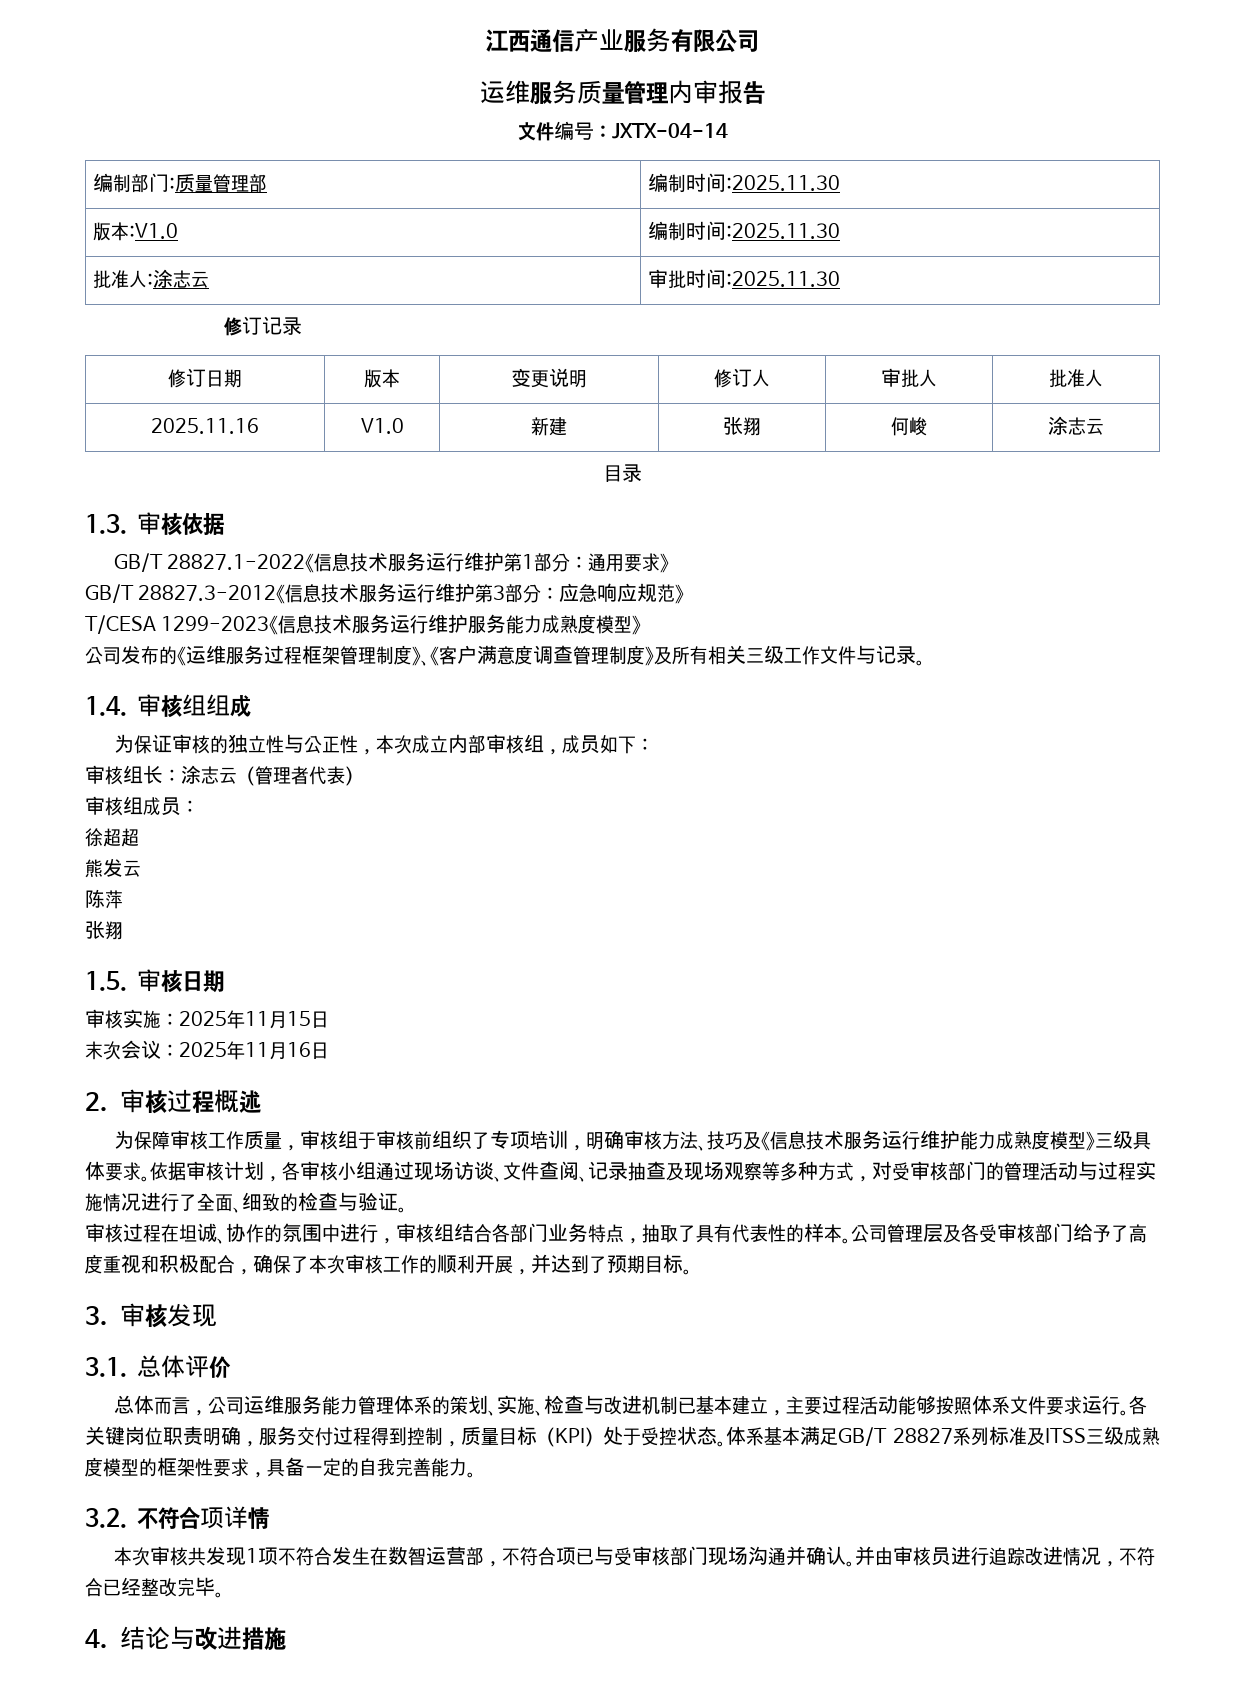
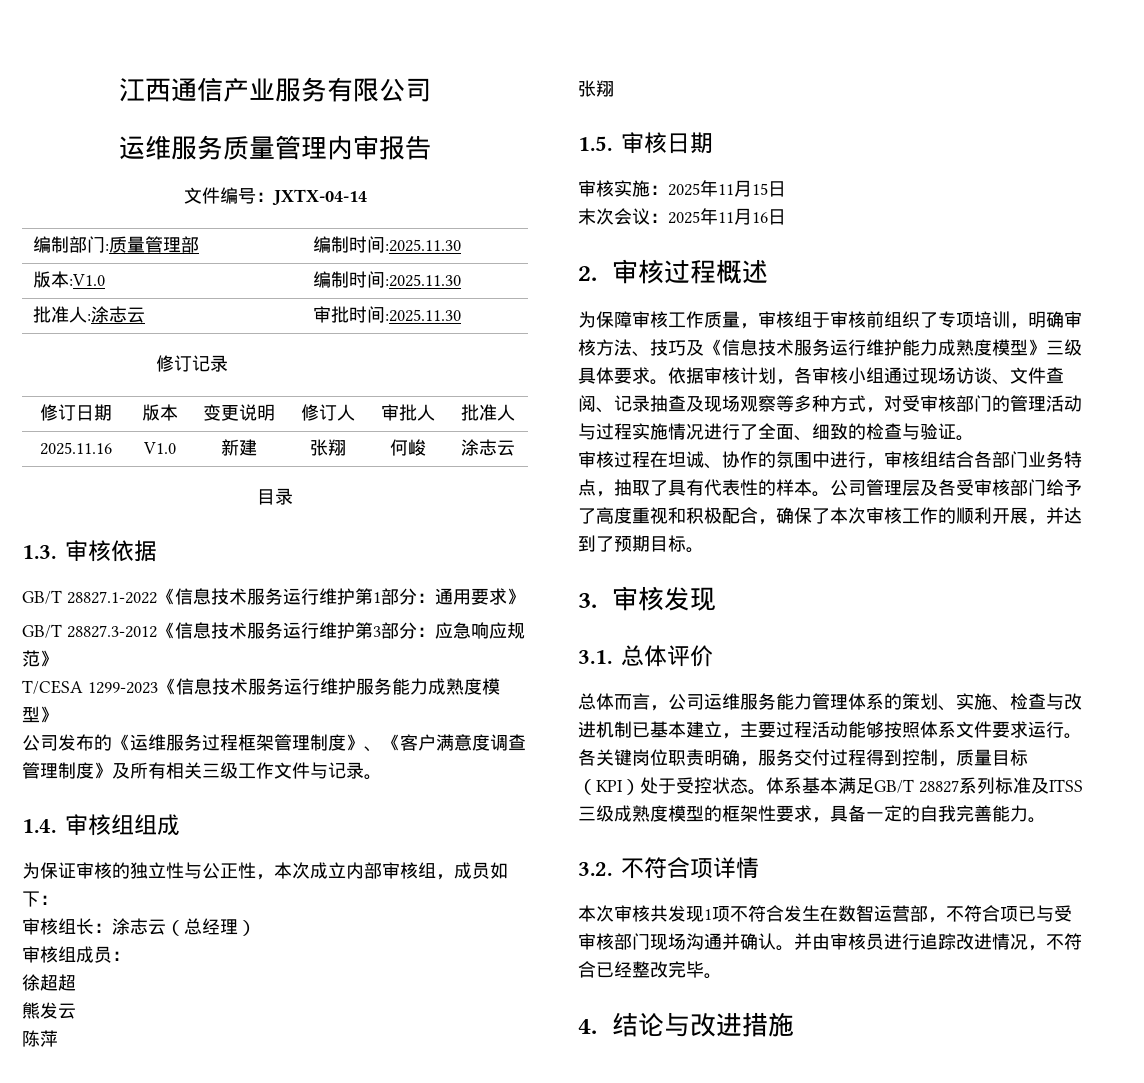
- 审核组长：涂志云（管理者代表）
+ 审核组长：涂志云（总经理）

